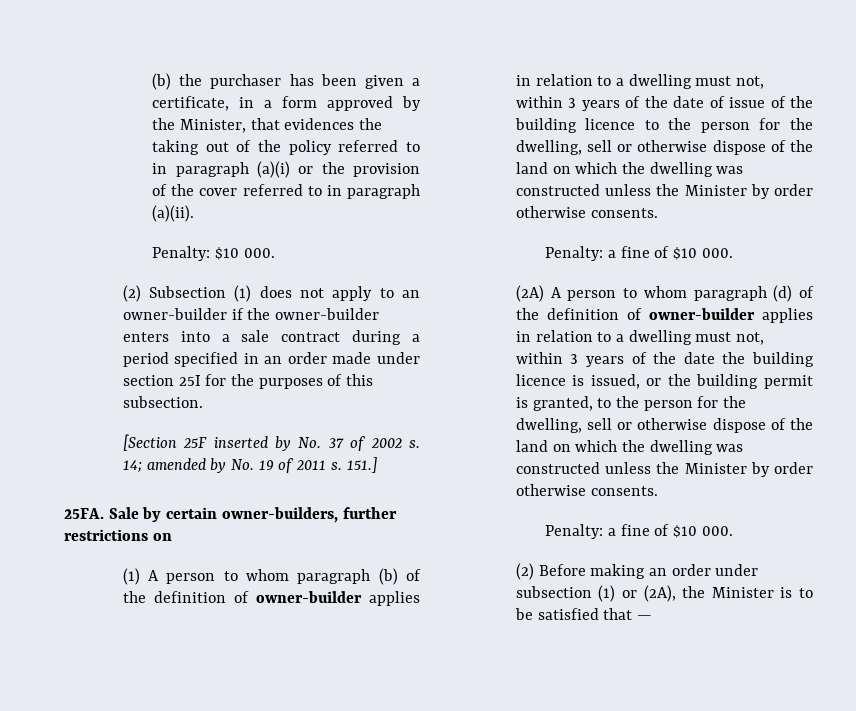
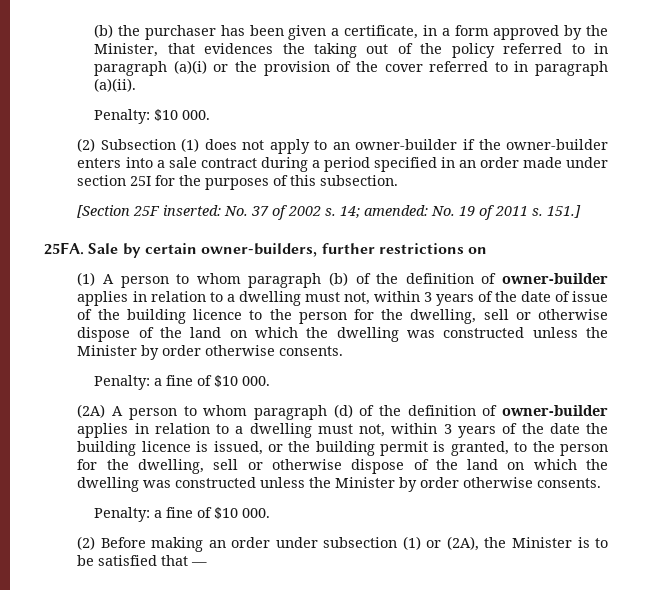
- [Section 25F inserted by No. 37 of 2002 s.
+ [Section 25F inserted: No. 37 of 2002 s.
- 14; amended by No. 19 of 2011 s.
+ 14; amended: No. 19 of 2011 s.

